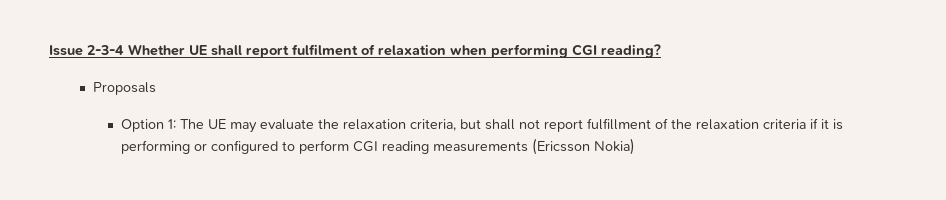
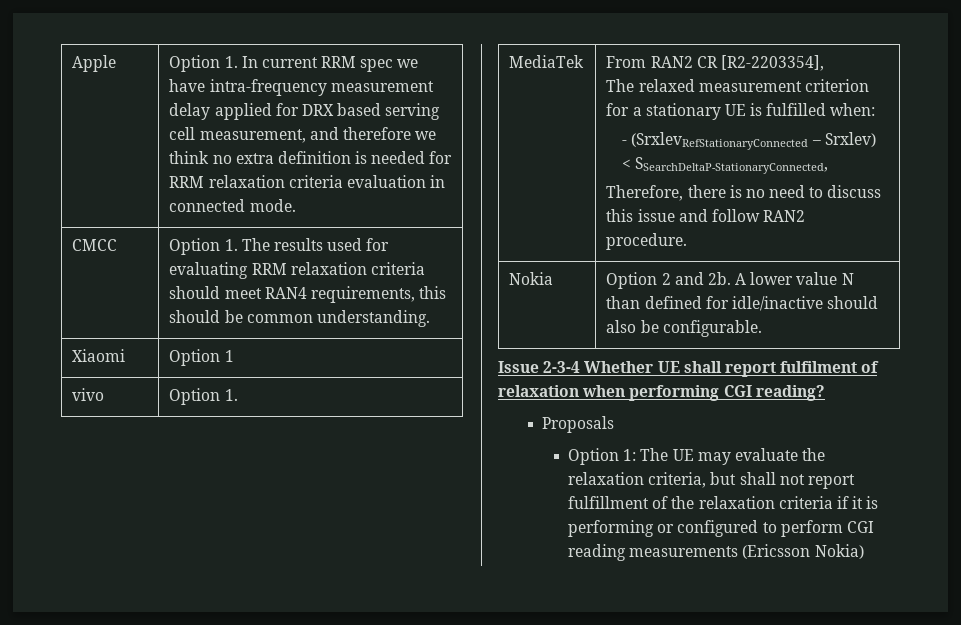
+ Apple | Option 1. In current RRM spec we have intra-frequency measurement delay applied for DRX based serving cell measurement, and therefore we think no extra definition is needed for RRM relaxation criteria evaluation in connected mode.
+ CMCC | Option 1. The results used for evaluating RRM relaxation criteria should meet RAN4 requirements, this should be common understanding.
+ Xiaomi | Option 1
+ vivo | Option 1.
+ MediaTek | From RAN2 CR [R2-2203354],
+ The relaxed measurement criterion for a stationary UE is fulfilled when:
+ - (SrxlevRefStationaryConnected – Srxlev) < SSearchDeltaP-StationaryConnected,
+ Therefore, there is no need to discuss this issue and follow RAN2 procedure.
+ Nokia | Option 2 and 2b. A lower value N than defined for idle/inactive should also be configurable.

